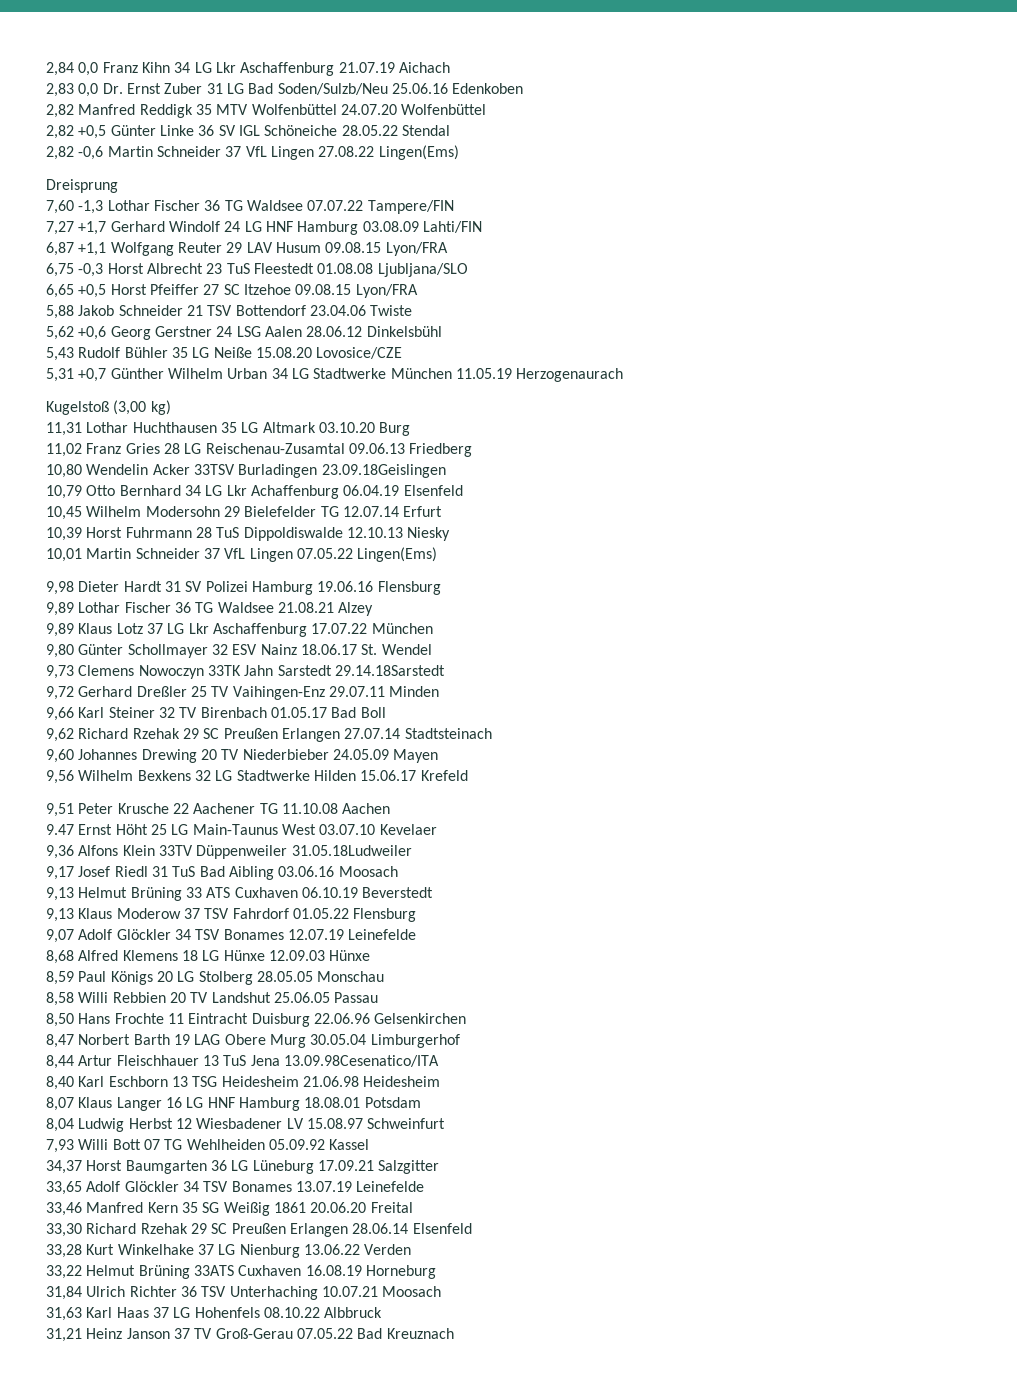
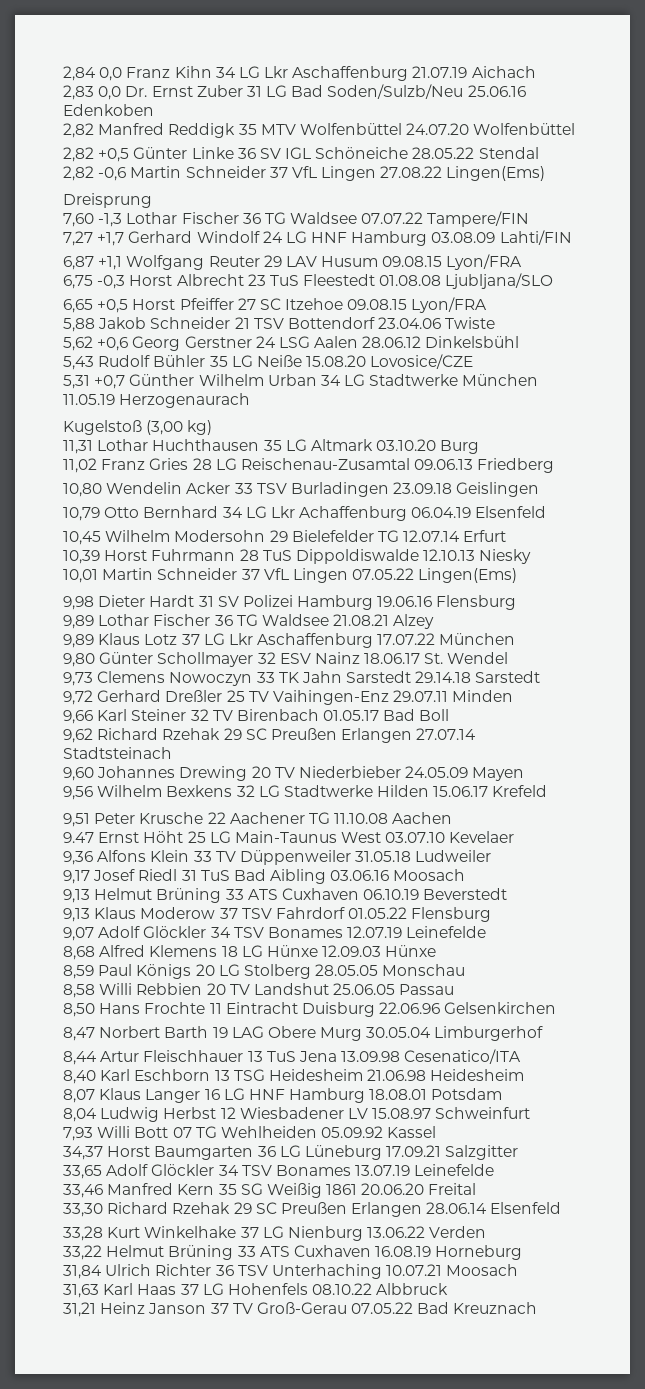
- 10,80 Wendelin Acker 33TSV Burladingen 23.09.18Geislingen
+ 10,80 Wendelin Acker 33 TSV Burladingen 23.09.18 Geislingen
- 9,73 Clemens Nowoczyn 33TK Jahn Sarstedt 29.14.18Sarstedt
+ 9,73 Clemens Nowoczyn 33 TK Jahn Sarstedt 29.14.18 Sarstedt
- 9,36 Alfons Klein 33TV Düppenweiler 31.05.18Ludweiler
+ 9,36 Alfons Klein 33 TV Düppenweiler 31.05.18 Ludweiler
- 8,44 Artur Fleischhauer 13 TuS Jena 13.09.98Cesenatico/ITA
+ 8,44 Artur Fleischhauer 13 TuS Jena 13.09.98 Cesenatico/ITA
- 33,22 Helmut Brüning 33ATS Cuxhaven 16.08.19 Horneburg
+ 33,22 Helmut Brüning 33 ATS Cuxhaven 16.08.19 Horneburg

